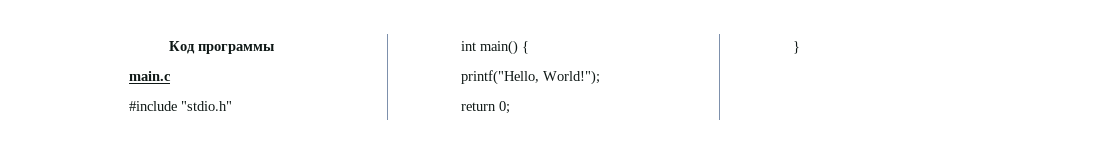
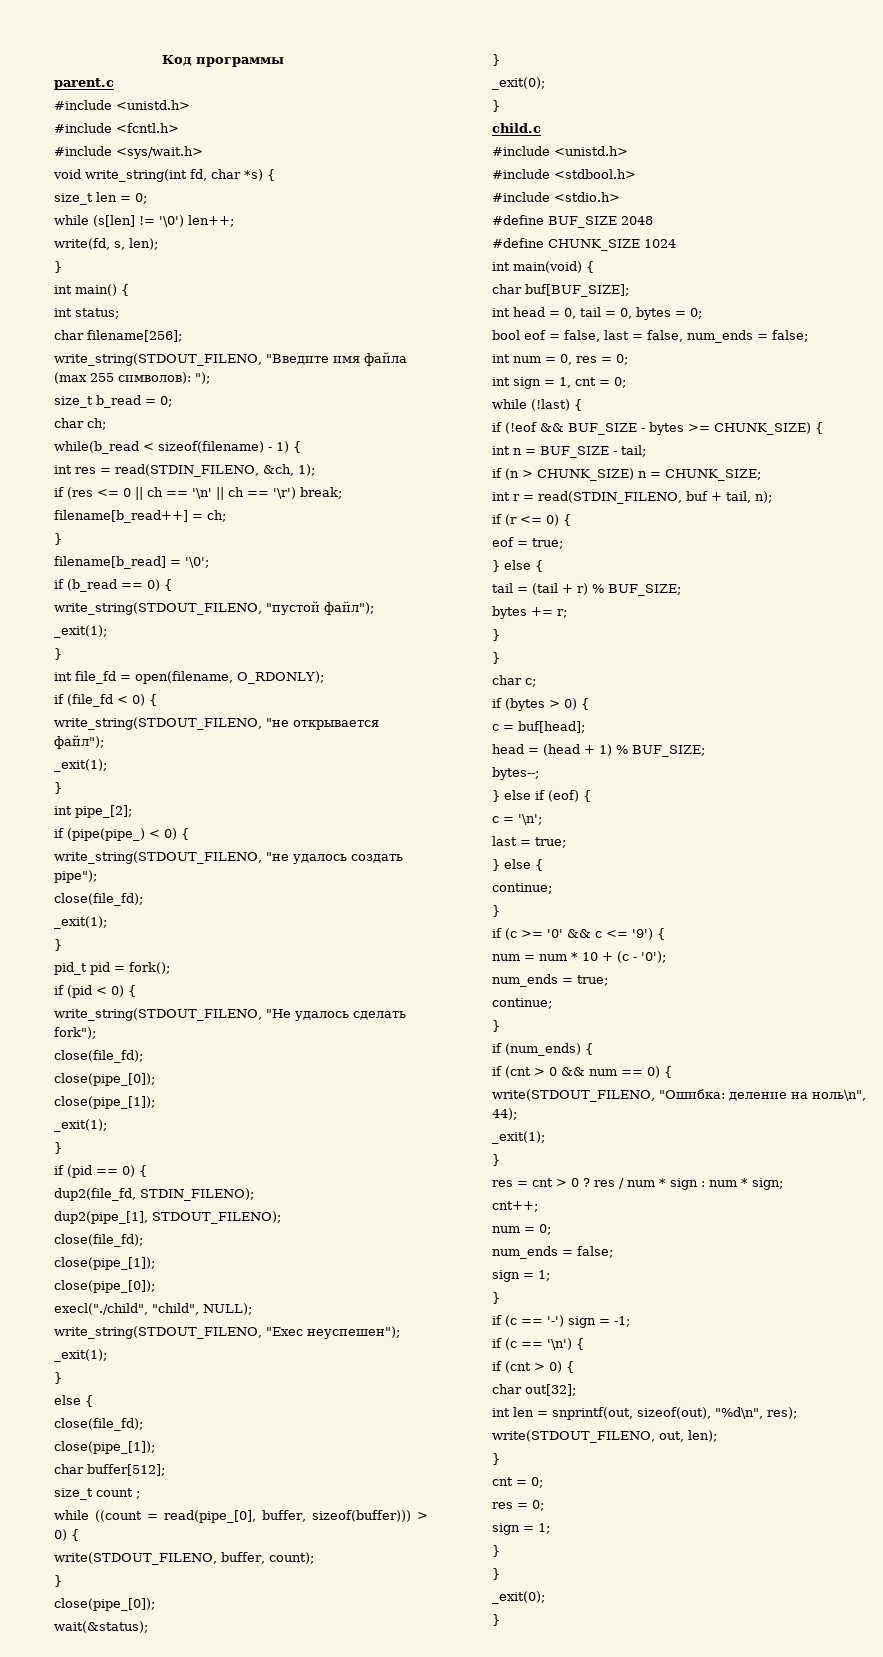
- main.c
- #include "stdio.h"
+ parent.c
+ #include <unistd.h>
+ #include <fcntl.h>
+ #include <sys/wait.h>
+ void write_string(int fd, char *s) {
+ size_t len = 0;
+ while (s[len] != '\0') len++;
+ write(fd, s, len);
+ }
  int main() {
- printf("Hello, World!");
- return 0;
+ int status;
+ char filename[256];
+ write_string(STDOUT_FILENO, "Введите имя файла (max 255 символов): ");
+ size_t b_read = 0;
+ char ch;
+ while(b_read < sizeof(filename) - 1) {
+ int res = read(STDIN_FILENO, &ch, 1);
+ if (res <= 0 || ch == '\n' || ch == '\r') break;
+ filename[b_read++] = ch;
+ }
+ filename[b_read] = '\0';
+ if (b_read == 0) {
+ write_string(STDOUT_FILENO, "пустой файл");
+ _exit(1);
+ }
+ int file_fd = open(filename, O_RDONLY);
+ if (file_fd < 0) {
+ write_string(STDOUT_FILENO, "не открывается файл");
+ _exit(1);
+ }
+ int pipe_[2];
+ if (pipe(pipe_) < 0) {
+ write_string(STDOUT_FILENO, "не удалось создать pipe");
+ close(file_fd);
+ _exit(1);
+ }
+ pid_t pid = fork();
+ if (pid < 0) {
+ write_string(STDOUT_FILENO, "Не удалось сделать fork");
+ close(file_fd);
+ close(pipe_[0]);
+ close(pipe_[1]);
+ _exit(1);
+ }
+ if (pid == 0) {
+ dup2(file_fd, STDIN_FILENO);
+ dup2(pipe_[1], STDOUT_FILENO);
+ close(file_fd);
+ close(pipe_[1]);
+ close(pipe_[0]);
+ execl("./child", "child", NULL);
+ write_string(STDOUT_FILENO, "Exec неуспешен");
+ _exit(1);
+ }
+ else {
+ close(file_fd);
+ close(pipe_[1]);
+ char buffer[512];
+ size_t count ;
+ while ((count = read(pipe_[0], buffer, sizeof(buffer))) > 0) {
+ write(STDOUT_FILENO, buffer, count);
+ }
+ close(pipe_[0]);
+ wait(&status);
+ }
+ _exit(0);
+ }
+ child.c
+ #include <unistd.h>
+ #include <stdbool.h>
+ #include <stdio.h>
+ #define BUF_SIZE 2048
+ #define CHUNK_SIZE 1024
+ int main(void) {
+ char buf[BUF_SIZE];
+ int head = 0, tail = 0, bytes = 0;
+ bool eof = false, last = false, num_ends = false;
+ int num = 0, res = 0;
+ int sign = 1, cnt = 0;
+ while (!last) {
+ if (!eof && BUF_SIZE - bytes >= CHUNK_SIZE) {
+ int n = BUF_SIZE - tail;
+ if (n > CHUNK_SIZE) n = CHUNK_SIZE;
+ int r = read(STDIN_FILENO, buf + tail, n);
+ if (r <= 0) {
+ eof = true;
+ } else {
+ tail = (tail + r) % BUF_SIZE;
+ bytes += r;
+ }
+ }
+ char c;
+ if (bytes > 0) {
+ c = buf[head];
+ head = (head + 1) % BUF_SIZE;
+ bytes--;
+ } else if (eof) {
+ c = '\n';
+ last = true;
+ } else {
+ continue;
+ }
+ if (c >= '0' && c <= '9') {
+ num = num * 10 + (c - '0');
+ num_ends = true;
+ continue;
+ }
+ if (num_ends) {
+ if (cnt > 0 && num == 0) {
+ write(STDOUT_FILENO, "Ошибка: деление на ноль\n", 44);
+ _exit(1);
+ }
+ res = cnt > 0 ? res / num * sign : num * sign;
+ cnt++;
+ num = 0;
+ num_ends = false;
+ sign = 1;
+ }
+ if (c == '-') sign = -1;
+ if (c == '\n') {
+ if (cnt > 0) {
+ char out[32];
+ int len = snprintf(out, sizeof(out), "%d\n", res);
+ write(STDOUT_FILENO, out, len);
+ }
+ cnt = 0;
+ res = 0;
+ sign = 1;
+ }
+ }
+ _exit(0);

